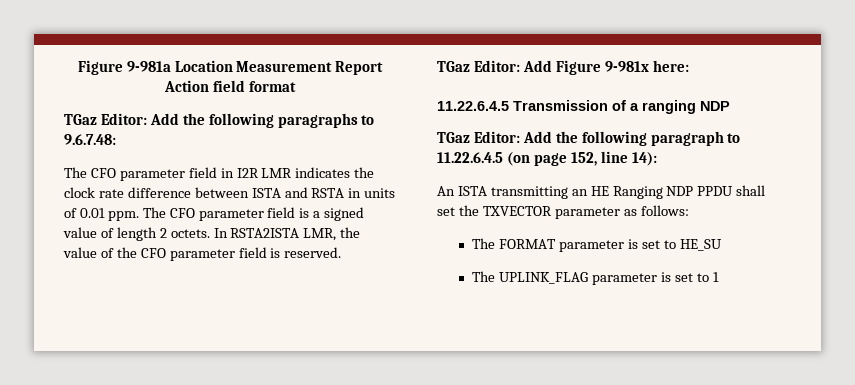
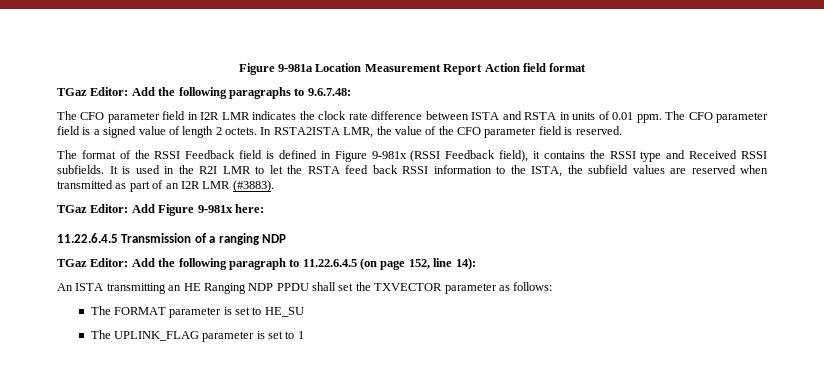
+ The format of the RSSI Feedback field is defined in Figure 9-981x (RSSI Feedback field), it contains the RSSI type and Received RSSI subfields. It is used in the R2I LMR to let the RSTA feed back RSSI information to the ISTA, the subfield values are reserved when transmitted as part of an I2R LMR (#3883).

